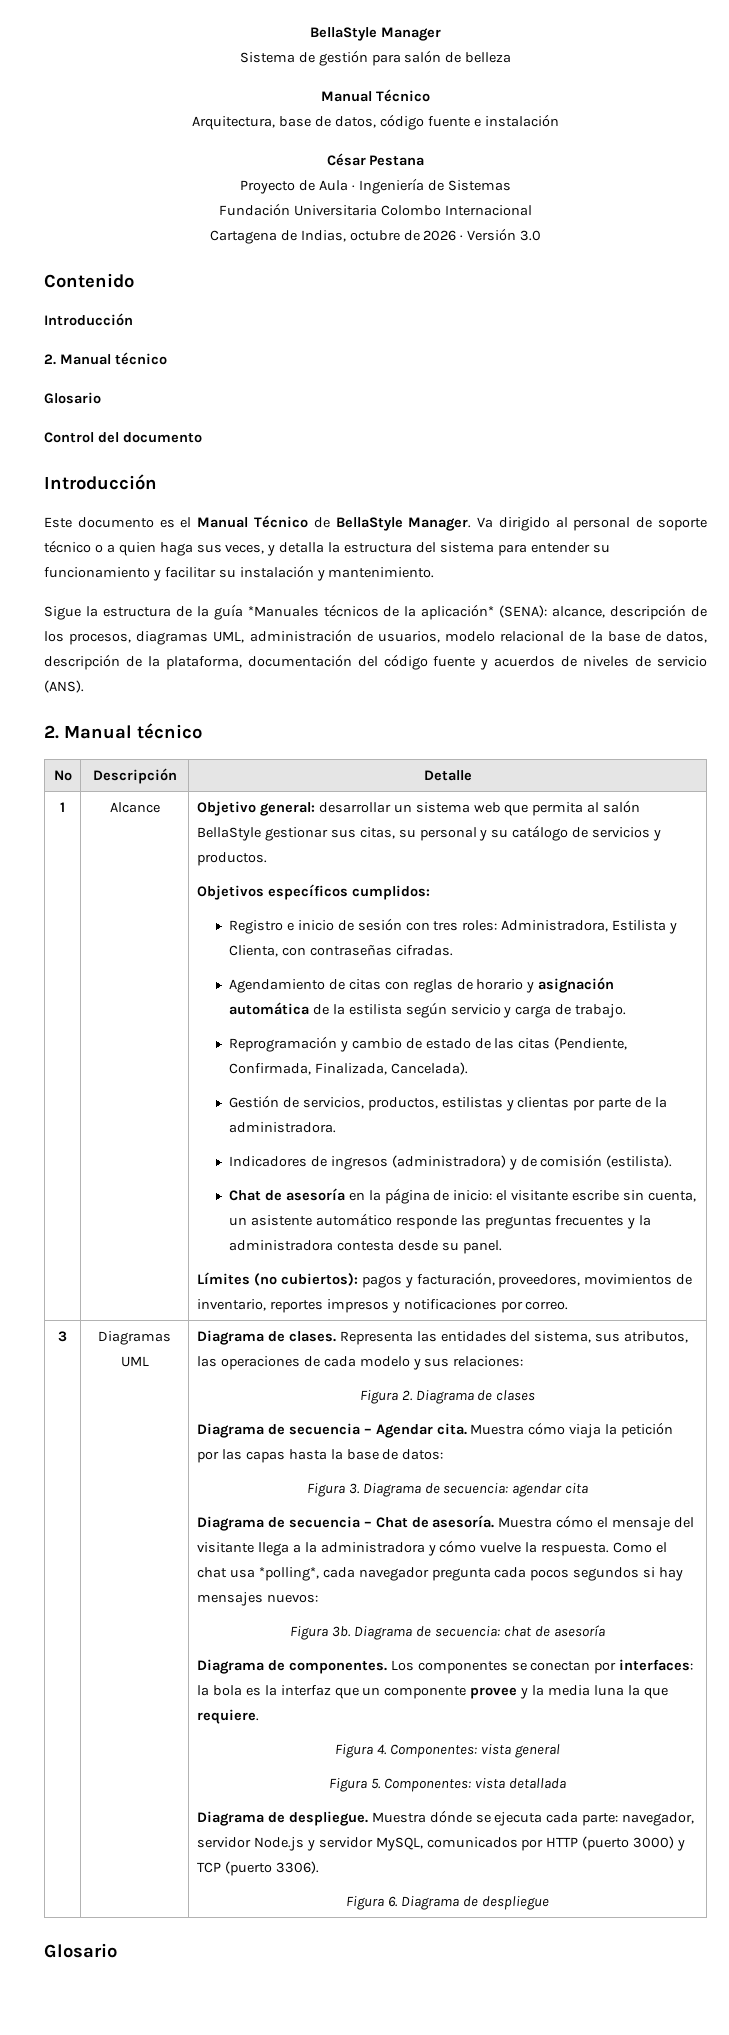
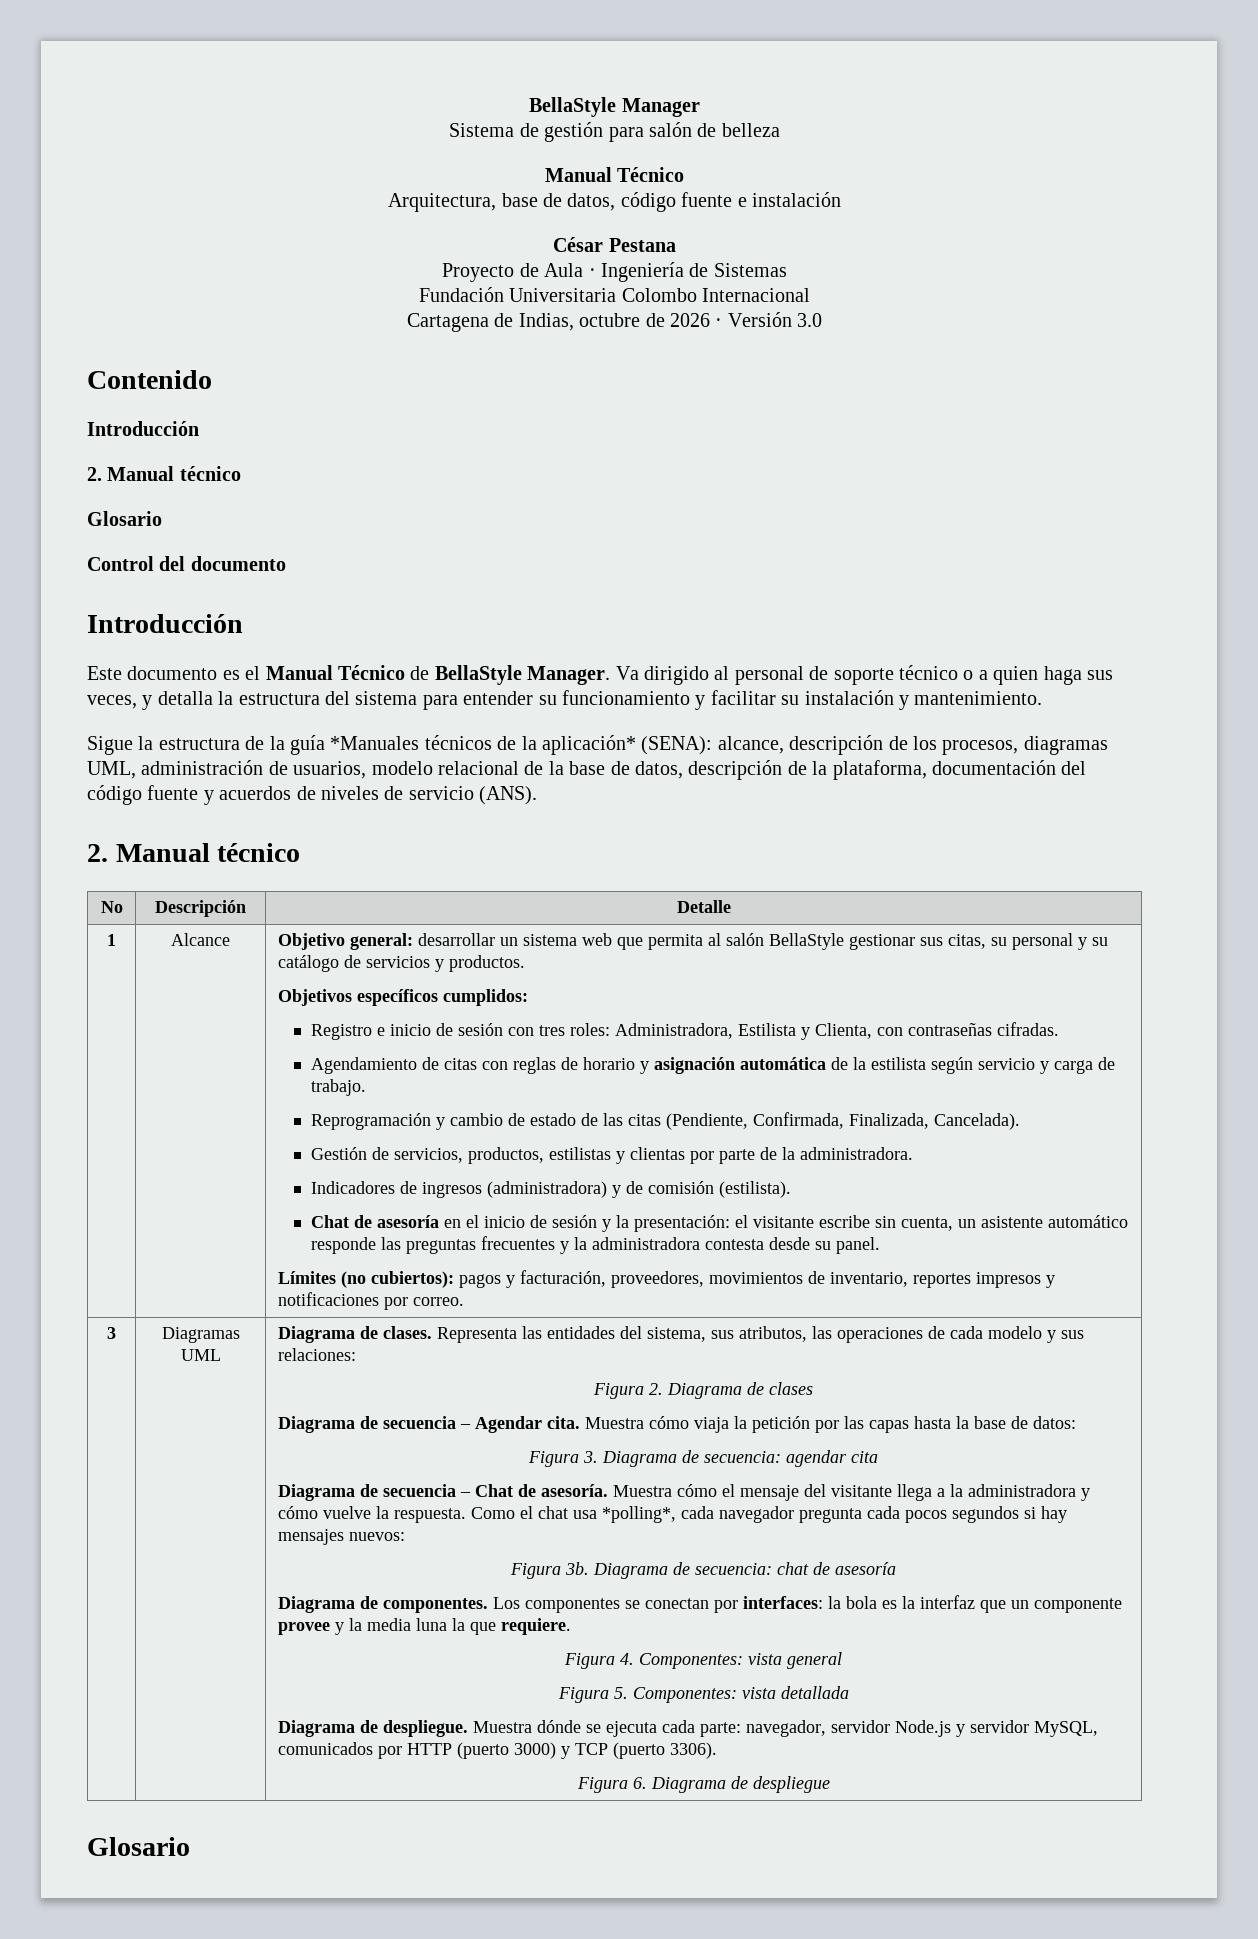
- Chat de asesoría en la página de inicio: el visitante escribe sin cuenta, un asistente automático responde las preguntas frecuentes y la administradora contesta desde su panel.
+ Chat de asesoría en el inicio de sesión y la presentación: el visitante escribe sin cuenta, un asistente automático responde las preguntas frecuentes y la administradora contesta desde su panel.

